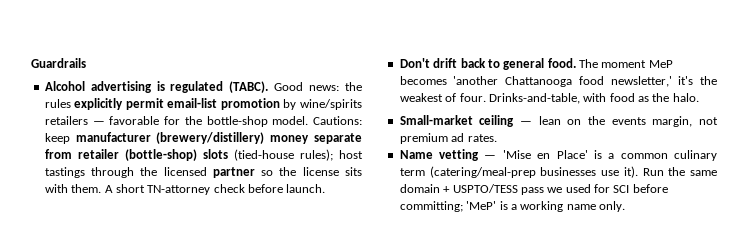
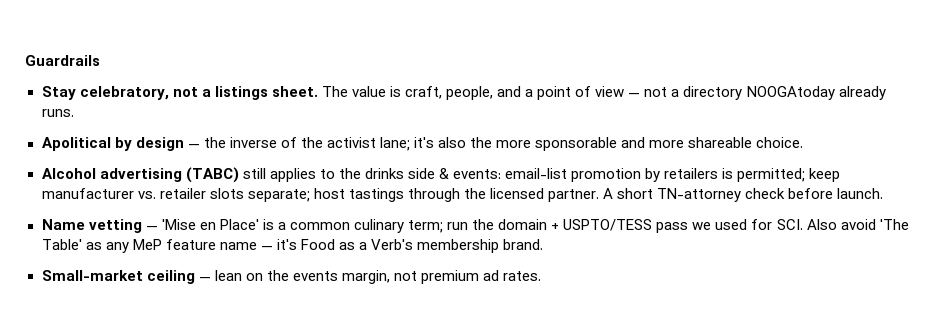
- Alcohol advertising is regulated (TABC). Good news: the rules explicitly permit email-list promotion by wine/spirits retailers — favorable for the bottle-shop model. Cautions: keep manufacturer (brewery/distillery) money separate from retailer (bottle-shop) slots (tied-house rules); host tastings through the licensed partner so the license sits with them.
+ Stay celebratory, not a listings sheet. The value is craft, people, and a point of view — not a directory NOOGAtoday already runs.
+ Apolitical by design — the inverse of the activist lane; it's also the more sponsorable and more shareable choice.
+ Alcohol advertising (TABC) still applies to the drinks side & events: email-list promotion by retailers is permitted; keep manufacturer vs. retailer slots separate; host tastings through the licensed partner.
- Don't drift back to general food. The moment MeP becomes 'another Chattanooga food newsletter,' it's the weakest of four. Drinks-and-table, with food as the halo.
+ Name vetting — 'Mise en Place' is a common culinary term; run the domain + USPTO/TESS pass we used for SCI. Also avoid 'The Table' as any MeP feature name — it's Food as a Verb's membership brand.
- Name vetting — 'Mise en Place' is a common culinary term (catering/meal-prep businesses use it). Run the same domain + USPTO/TESS pass we used for SCI before committing; 'MeP' is a working name only.

